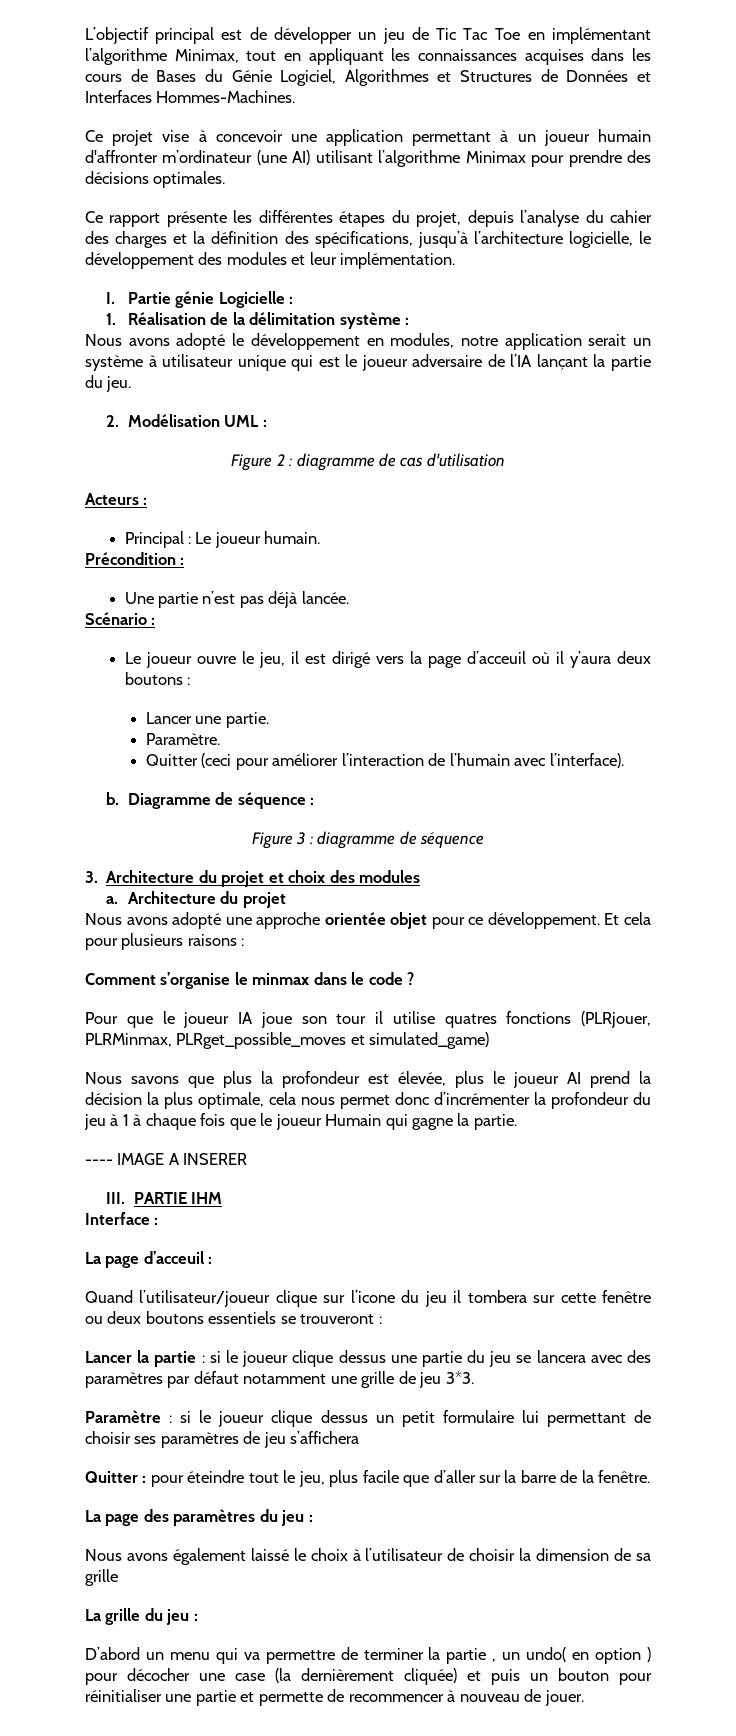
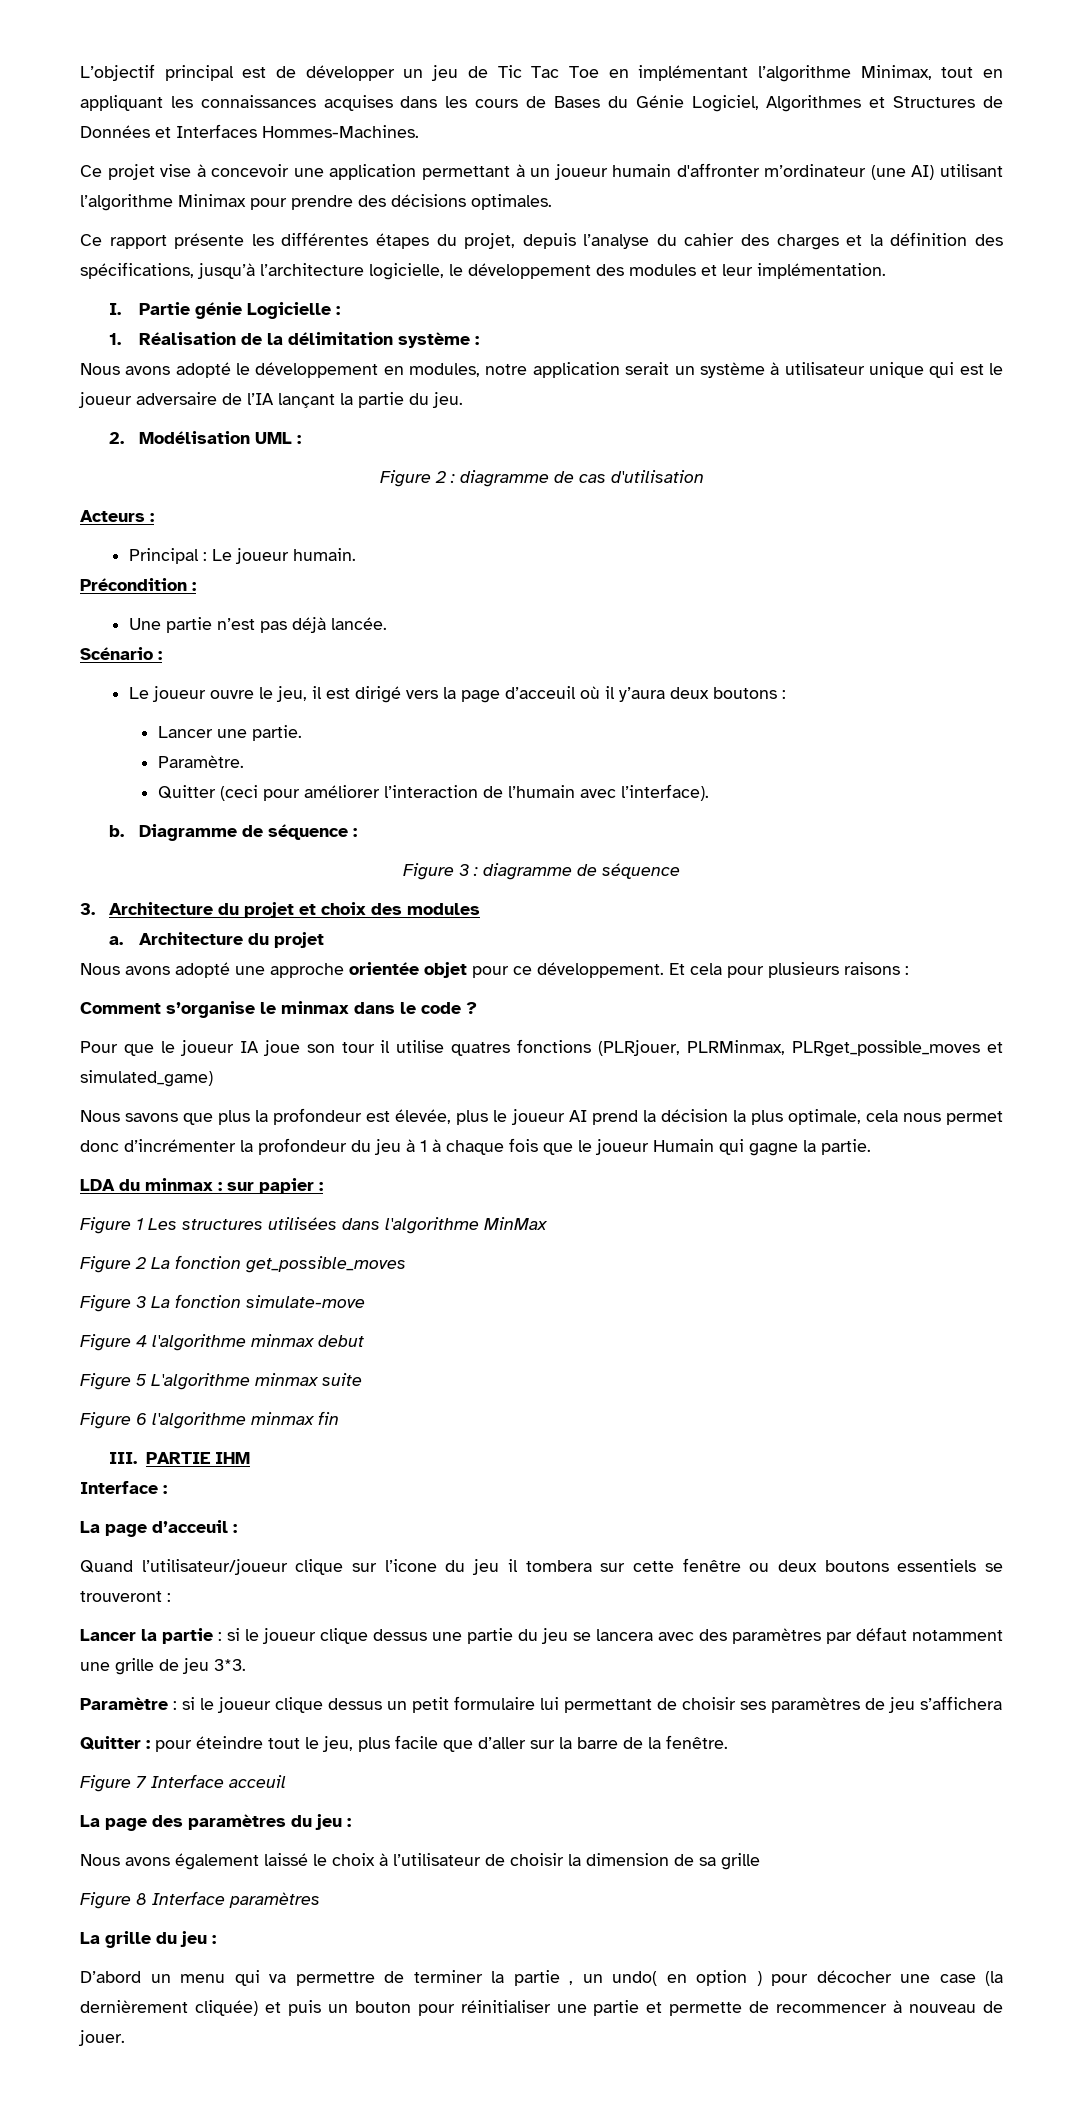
- ---- IMAGE A INSERER
+ LDA du minmax : sur papier :
+ Figure 1 Les structures utilisées dans l'algorithme MinMax
+ Figure 2 La fonction get_possible_moves
+ Figure 3 La fonction simulate-move
+ Figure 4 l'algorithme minmax debut
+ Figure 5 L'algorithme minmax suite
+ Figure 6 l'algorithme minmax fin
+ Figure 7 Interface acceuil
+ Figure 8 Interface paramètres

